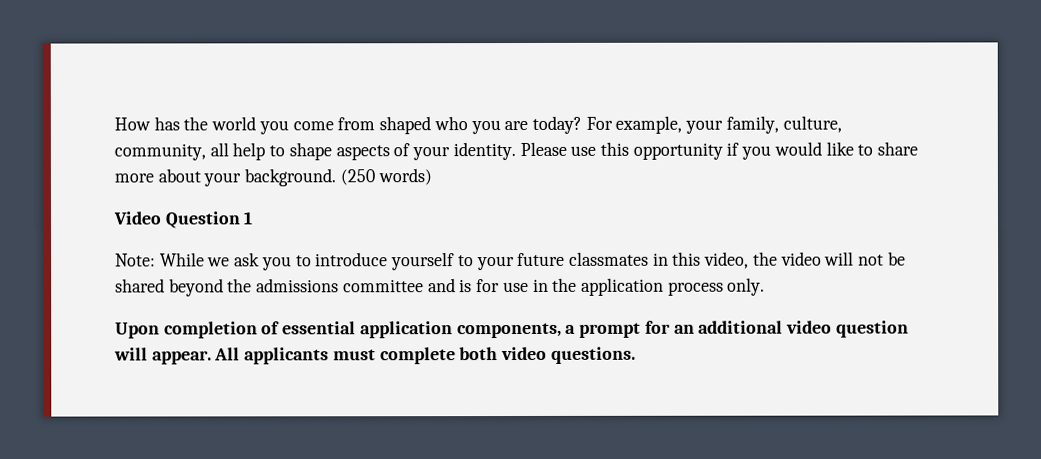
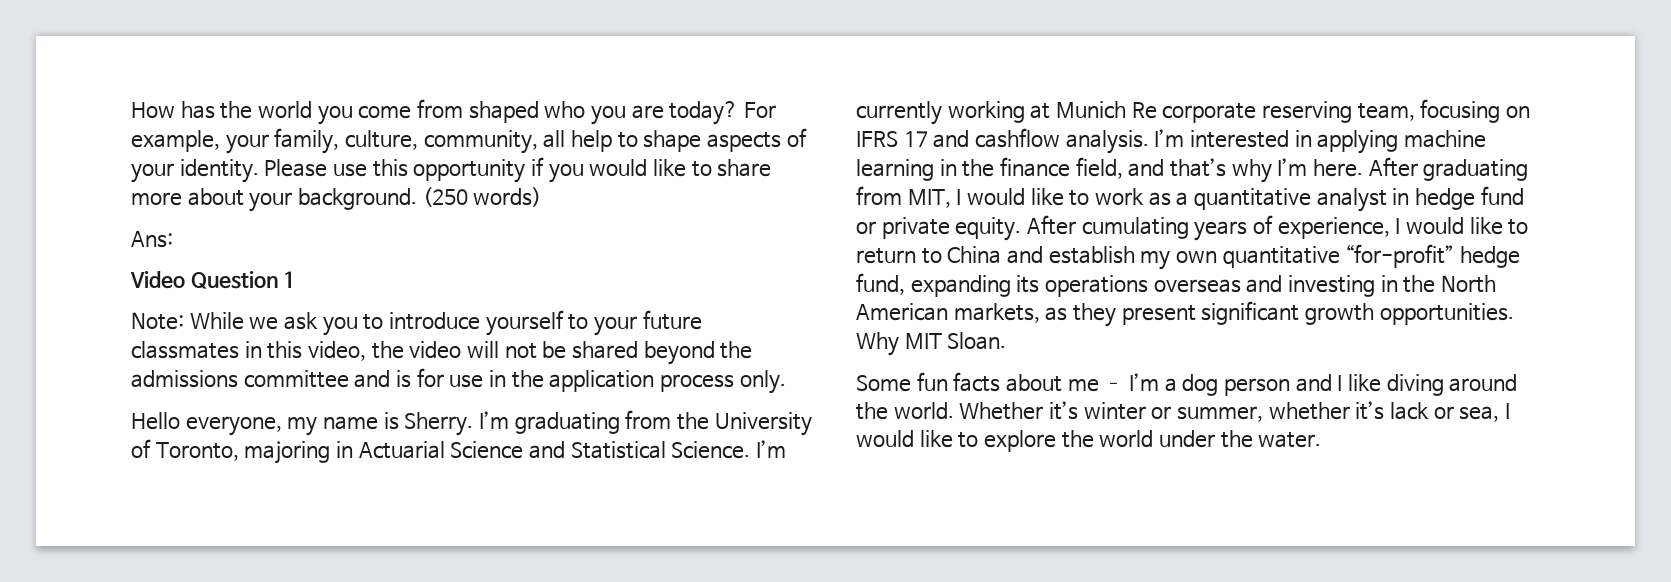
+ Ans:
- Upon completion of essential application components, a prompt for an additional video question will appear. All applicants must complete both video questions.
+ Hello everyone, my name is Sherry. I’m graduating from the University of Toronto, majoring in Actuarial Science and Statistical Science. I’m currently working at Munich Re corporate reserving team, focusing on IFRS 17 and cashflow analysis. I’m interested in applying machine learning in the finance field, and that’s why I’m here. After graduating from MIT, I would like to work as a quantitative analyst in hedge fund or private equity. After cumulating years of experience, I would like to return to China and establish my own quantitative “for-profit” hedge fund, expanding its operations overseas and investing in the North American markets, as they present significant growth opportunities. Why MIT Sloan.
+ Some fun facts about me – I’m a dog person and I like diving around the world. Whether it’s winter or summer, whether it’s lack or sea, I would like to explore the world under the water.

